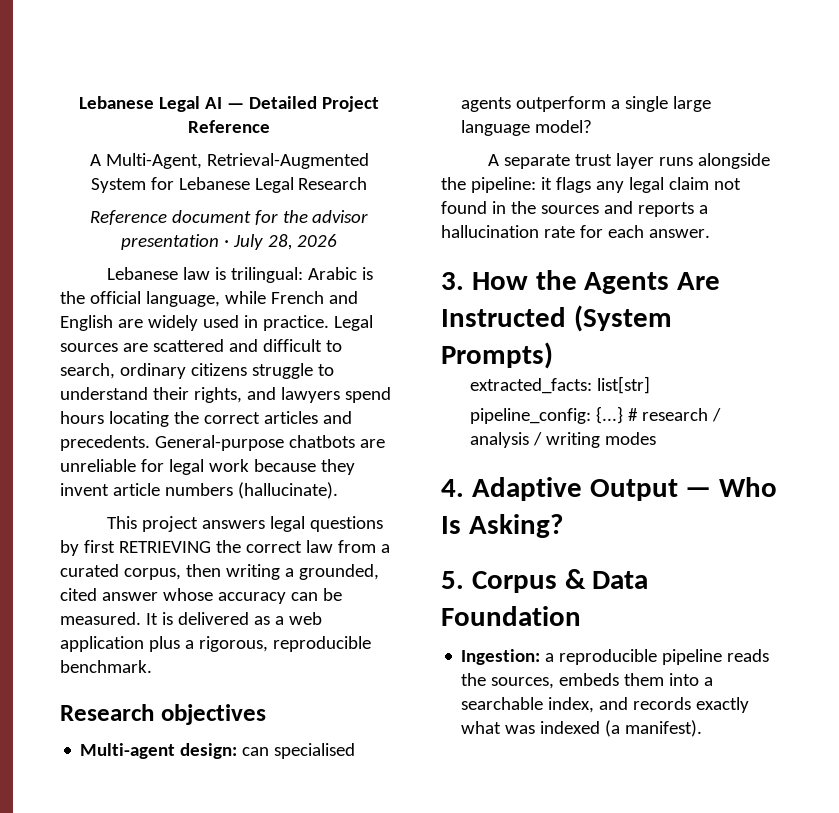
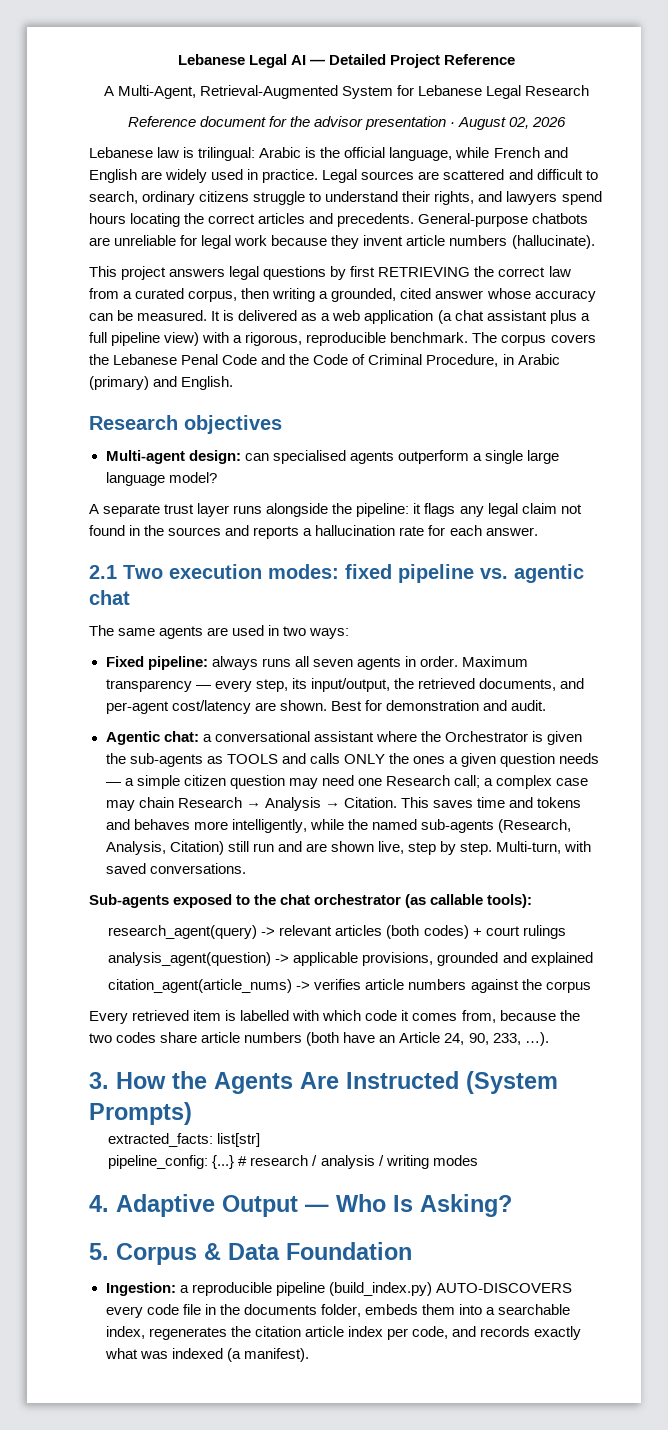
- Reference document for the advisor presentation · July 28, 2026
+ Reference document for the advisor presentation · August 02, 2026
- It is delivered as a web application plus a rigorous, reproducible benchmark.
+ It is delivered as a web application (a chat assistant plus a full pipeline view) with a rigorous, reproducible benchmark. The corpus covers the Lebanese Penal Code and the Code of Criminal Procedure, in Arabic (primary) and English.
+ 2.1 Two execution modes: fixed pipeline vs. agentic chat
+ The same agents are used in two ways:
+ Fixed pipeline: always runs all seven agents in order. Maximum transparency — every step, its input/output, the retrieved documents, and per-agent cost/latency are shown. Best for demonstration and audit.
+ Agentic chat: a conversational assistant where the Orchestrator is given the sub-agents as TOOLS and calls ONLY the ones a given question needs — a simple citizen question may need one Research call; a complex case may chain Research → Analysis → Citation. This saves time and tokens and behaves more intelligently, while the named sub-agents (Research, Analysis, Citation) still run and are shown live, step by step. Multi-turn, with saved conversations.
+ Sub-agents exposed to the chat orchestrator (as callable tools):
+ research_agent(query) -> relevant articles (both codes) + court rulings
+ analysis_agent(question) -> applicable provisions, grounded and explained
+ citation_agent(article_nums) -> verifies article numbers against the corpus
+ Every retrieved item is labelled with which code it comes from, because the two codes share article numbers (both have an Article 24, 90, 233, …).
- Ingestion: a reproducible pipeline reads the sources, embeds them into a searchable index, and records exactly what was indexed (a manifest).
+ Ingestion: a reproducible pipeline (build_index.py) AUTO-DISCOVERS every code file in the documents folder, embeds them into a searchable index, regenerates the citation article index per code, and records exactly what was indexed (a manifest).

